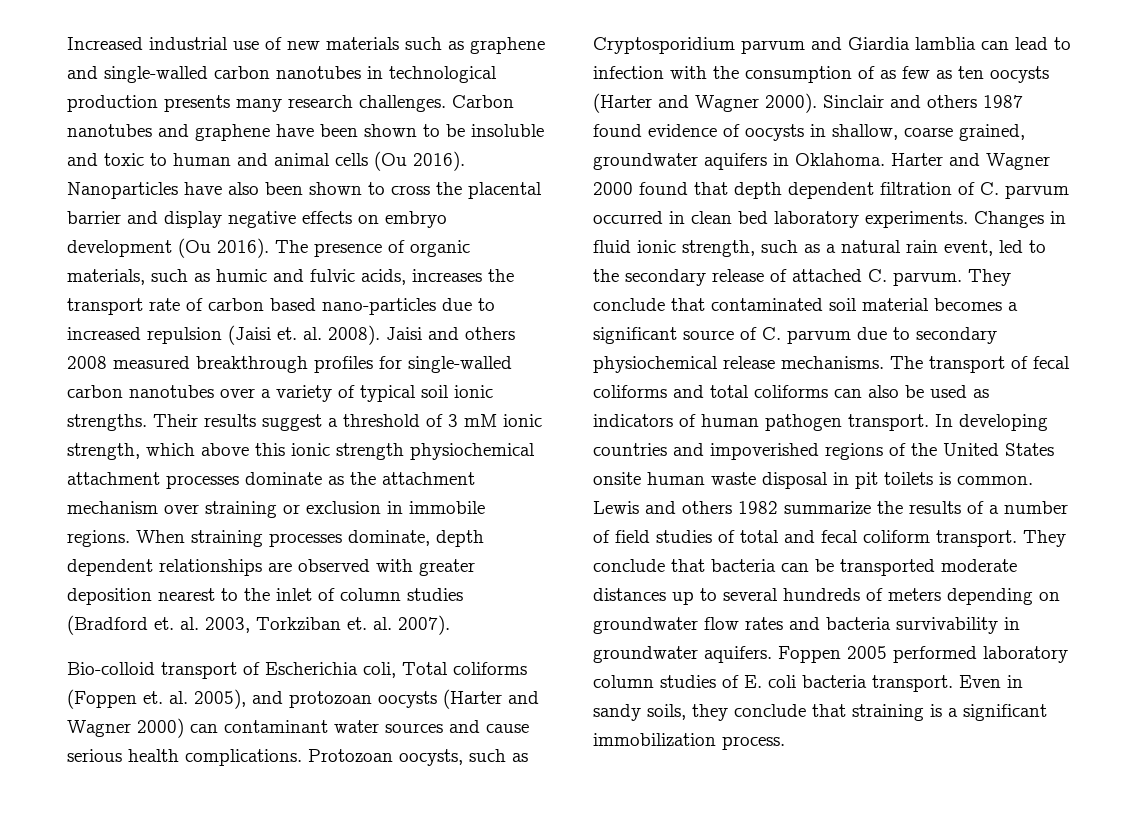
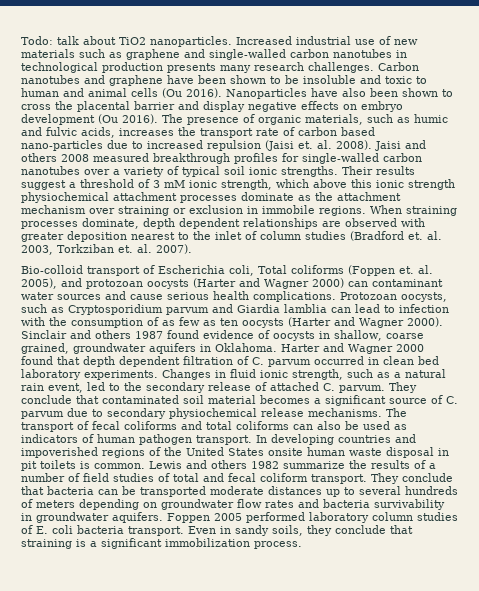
+ Todo: talk about TiO2 nanoparticles.

